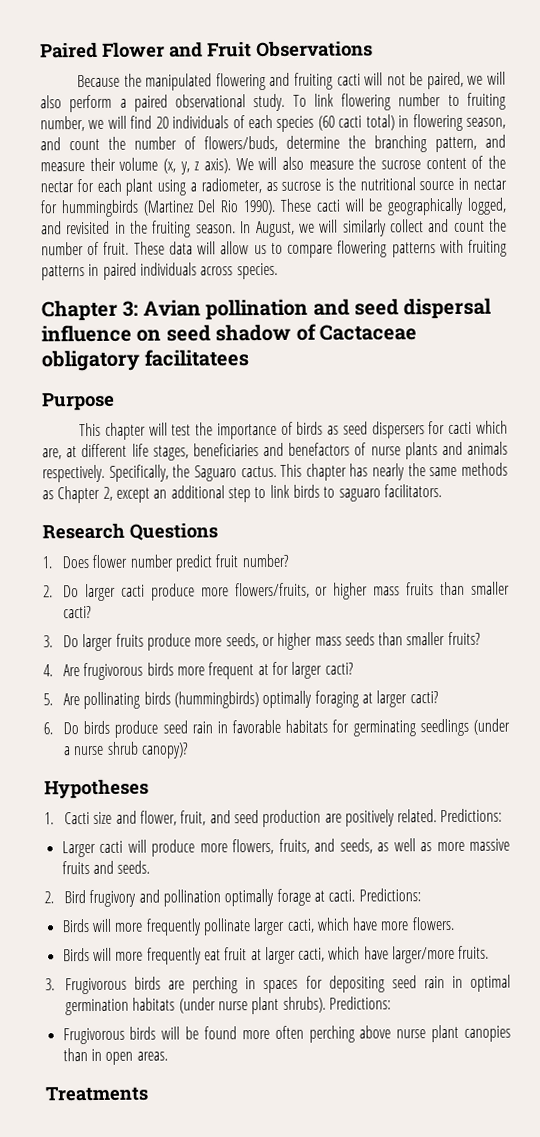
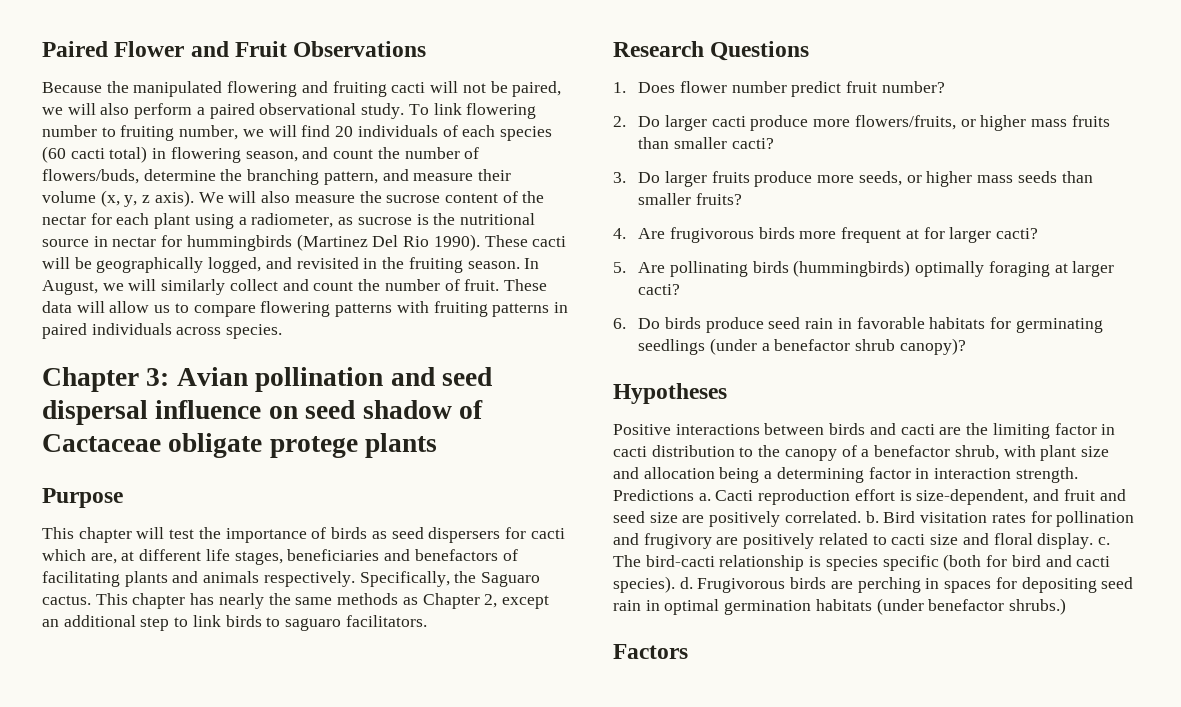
- Chapter 3: Avian pollination and seed dispersal influence on seed shadow of Cactaceae obligatory facilitatees
+ Chapter 3: Avian pollination and seed dispersal influence on seed shadow of Cactaceae obligate protege plants
- This chapter will test the importance of birds as seed dispersers for cacti which are, at different life stages, beneficiaries and benefactors of nurse plants and animals respectively.
+ This chapter will test the importance of birds as seed dispersers for cacti which are, at different life stages, beneficiaries and benefactors of facilitating plants and animals respectively.
- 6. Do birds produce seed rain in favorable habitats for germinating seedlings (under a nurse shrub canopy)?
+ 6. Do birds produce seed rain in favorable habitats for germinating seedlings (under a benefactor shrub canopy)?
- 1. Cacti size and flower, fruit, and seed production are positively related. Predictions:
- Larger cacti will produce more flowers, fruits, and seeds, as well as more massive fruits and seeds.
- 2. Bird frugivory and pollination optimally forage at cacti. Predictions:
- Birds will more frequently pollinate larger cacti, which have more flowers.
- Birds will more frequently eat fruit at larger cacti, which have larger/more fruits.
- 3. Frugivorous birds are perching in spaces for depositing seed rain in optimal germination habitats (under nurse plant shrubs). Predictions:
- Frugivorous birds will be found more often perching above nurse plant canopies than in open areas.
- Treatments
+ Positive interactions between birds and cacti are the limiting factor in cacti distribution to the canopy of a benefactor shrub, with plant size and allocation being a determining factor in interaction strength. Predictions a. Cacti reproduction effort is size-dependent, and fruit and seed size are positively correlated. b. Bird visitation rates for pollination and frugivory are positively related to cacti size and floral display. c. The bird-cacti relationship is species specific (both for bird and cacti species). d. Frugivorous birds are perching in spaces for depositing seed rain in optimal germination habitats (under benefactor shrubs.)
+ Factors

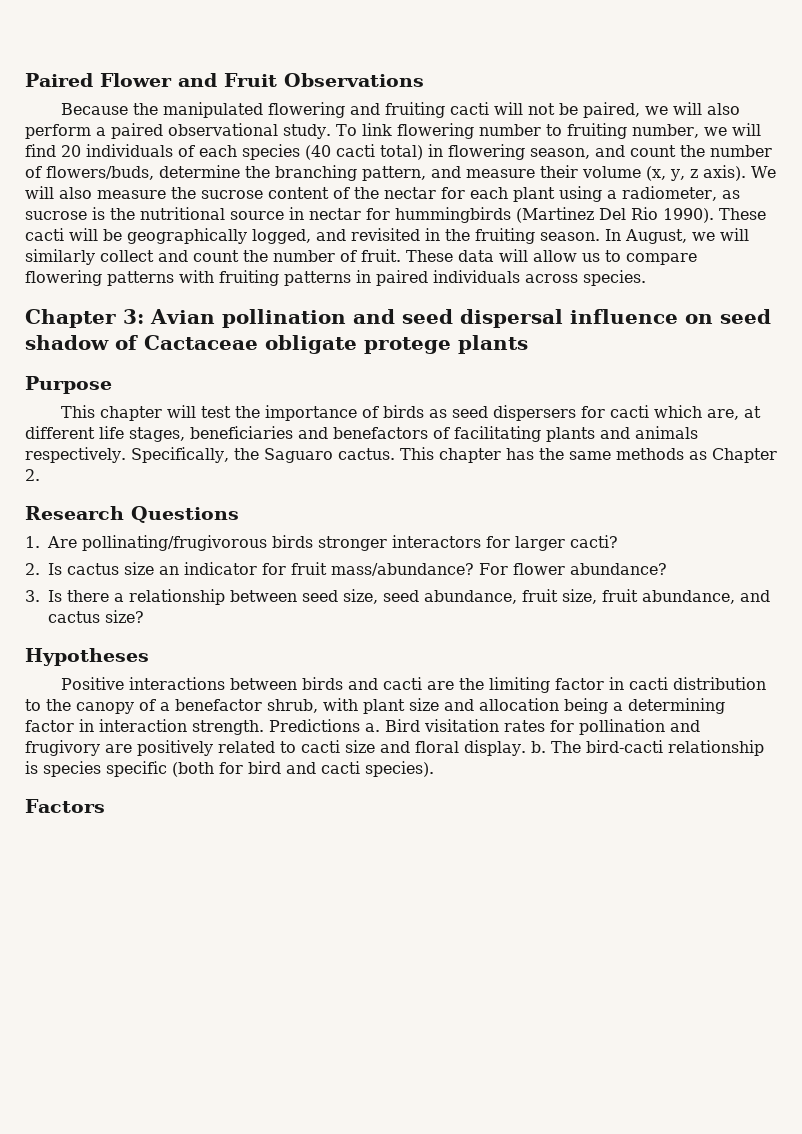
- To link flowering number to fruiting number, we will find 20 individuals of each species (60 cacti total) in flowering season, and count the number of flowers/buds, determine the branching pattern, and measure their volume (x, y, z axis).
+ To link flowering number to fruiting number, we will find 20 individuals of each species (40 cacti total) in flowering season, and count the number of flowers/buds, determine the branching pattern, and measure their volume (x, y, z axis).
- This chapter has nearly the same methods as Chapter 2, except an additional step to link birds to saguaro facilitators.
+ This chapter has the same methods as Chapter 2.
  Research Questions
- 1. Does flower number predict fruit number?
- 2. Do larger cacti produce more flowers/fruits, or higher mass fruits than smaller cacti?
- 3. Do larger fruits produce more seeds, or higher mass seeds than smaller fruits?
- 4. Are frugivorous birds more frequent at for larger cacti?
- 5. Are pollinating birds (hummingbirds) optimally foraging at larger cacti?
- 6. Do birds produce seed rain in favorable habitats for germinating seedlings (under a benefactor shrub canopy)?
+ 1. Are pollinating/frugivorous birds stronger interactors for larger cacti?
+ 2. Is cactus size an indicator for fruit mass/abundance? For flower abundance?
+ 3. Is there a relationship between seed size, seed abundance, fruit size, fruit abundance, and cactus size?
- Cacti reproduction effort is size-dependent, and fruit and seed size are positively correlated. b.
- Bird visitation rates for pollination and frugivory are positively related to cacti size and floral display. c.
+ Bird visitation rates for pollination and frugivory are positively related to cacti size and floral display. b.
- The bird-cacti relationship is species specific (both for bird and cacti species). d. Frugivorous birds are perching in spaces for depositing seed rain in optimal germination habitats (under benefactor shrubs.)
+ The bird-cacti relationship is species specific (both for bird and cacti species).

